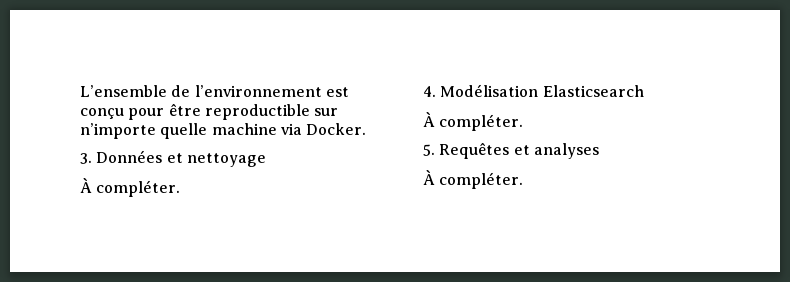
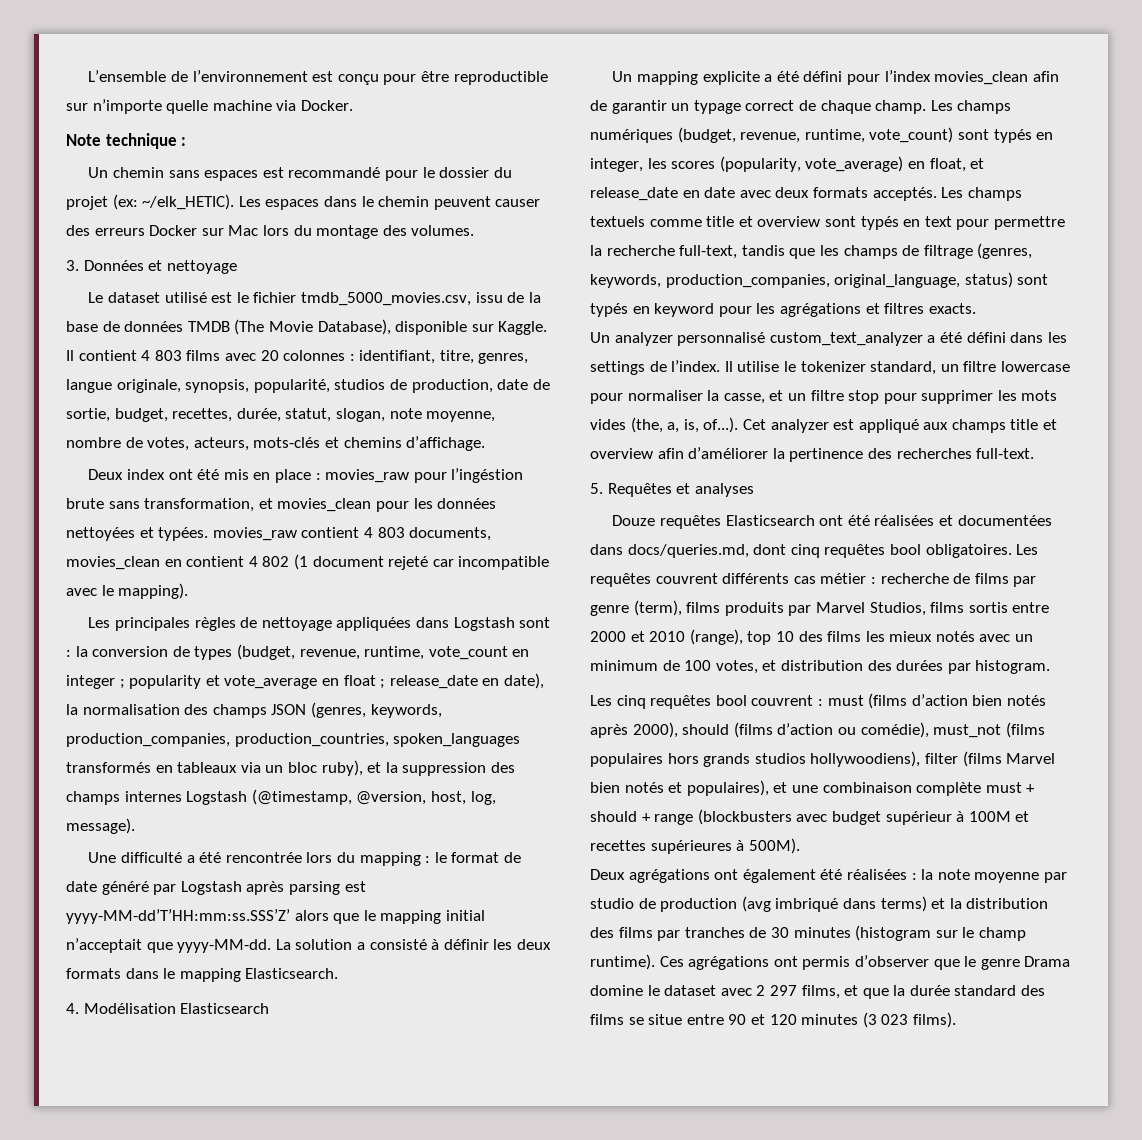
+ Note technique :
+ Un chemin sans espaces est recommandé pour le dossier du projet (ex: ~/elk_HETIC). Les espaces dans le chemin peuvent causer des erreurs Docker sur Mac lors du montage des volumes.
  3. Données et nettoyage
- À compléter.
+ Le dataset utilisé est le fichier tmdb_5000_movies.csv, issu de la base de données TMDB (The Movie Database), disponible sur Kaggle. Il contient 4 803 films avec 20 colonnes : identifiant, titre, genres, langue originale, synopsis, popularité, studios de production, date de sortie, budget, recettes, durée, statut, slogan, note moyenne, nombre de votes, acteurs, mots-clés et chemins d’affichage.
+ Deux index ont été mis en place : movies_raw pour l’ingéstion brute sans transformation, et movies_clean pour les données nettoyées et typées. movies_raw contient 4 803 documents, movies_clean en contient 4 802 (1 document rejeté car incompatible avec le mapping).
+ Les principales règles de nettoyage appliquées dans Logstash sont : la conversion de types (budget, revenue, runtime, vote_count en integer ; popularity et vote_average en float ; release_date en date), la normalisation des champs JSON (genres, keywords, production_companies, production_countries, spoken_languages transformés en tableaux via un bloc ruby), et la suppression des champs internes Logstash (@timestamp, @version, host, log, message).
+ Une difficulté a été rencontrée lors du mapping : le format de date généré par Logstash après parsing est yyyy-MM-dd’T’HH:mm:ss.SSS’Z’ alors que le mapping initial n’acceptait que yyyy-MM-dd. La solution a consisté à définir les deux formats dans le mapping Elasticsearch.
  4. Modélisation Elasticsearch
- À compléter.
+ Un mapping explicite a été défini pour l’index movies_clean afin de garantir un typage correct de chaque champ. Les champs numériques (budget, revenue, runtime, vote_count) sont typés en integer, les scores (popularity, vote_average) en float, et release_date en date avec deux formats acceptés. Les champs textuels comme title et overview sont typés en text pour permettre la recherche full-text, tandis que les champs de filtrage (genres, keywords, production_companies, original_language, status) sont typés en keyword pour les agrégations et filtres exacts.
+ Un analyzer personnalisé custom_text_analyzer a été défini dans les settings de l’index. Il utilise le tokenizer standard, un filtre lowercase pour normaliser la casse, et un filtre stop pour supprimer les mots vides (the, a, is, of...). Cet analyzer est appliqué aux champs title et overview afin d’améliorer la pertinence des recherches full-text.
  5. Requêtes et analyses
- À compléter.
+ Douze requêtes Elasticsearch ont été réalisées et documentées dans docs/queries.md, dont cinq requêtes bool obligatoires. Les requêtes couvrent différents cas métier : recherche de films par genre (term), films produits par Marvel Studios, films sortis entre 2000 et 2010 (range), top 10 des films les mieux notés avec un minimum de 100 votes, et distribution des durées par histogram.
+ Les cinq requêtes bool couvrent : must (films d’action bien notés après 2000), should (films d’action ou comédie), must_not (films populaires hors grands studios hollywoodiens), filter (films Marvel bien notés et populaires), et une combinaison complète must + should + range (blockbusters avec budget supérieur à 100M et recettes supérieures à 500M).
+ Deux agrégations ont également été réalisées : la note moyenne par studio de production (avg imbriqué dans terms) et la distribution des films par tranches de 30 minutes (histogram sur le champ runtime). Ces agrégations ont permis d’observer que le genre Drama domine le dataset avec 2 297 films, et que la durée standard des films se situe entre 90 et 120 minutes (3 023 films).

